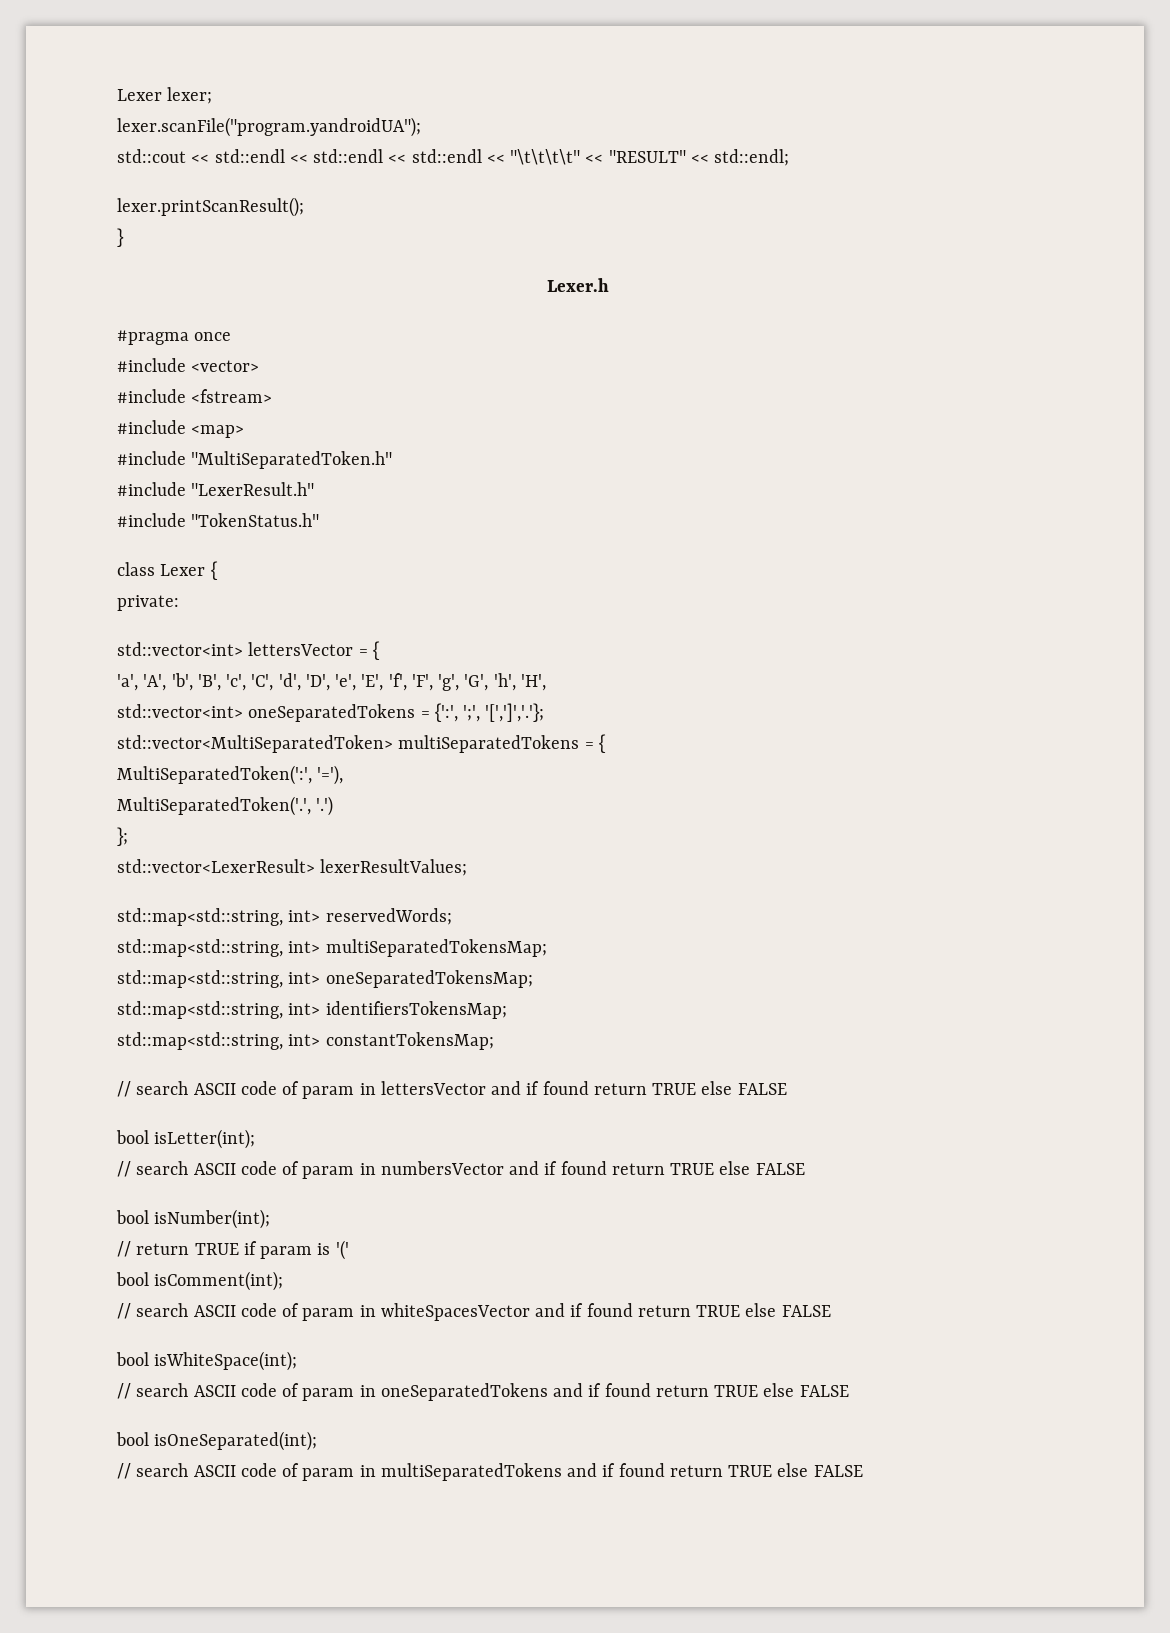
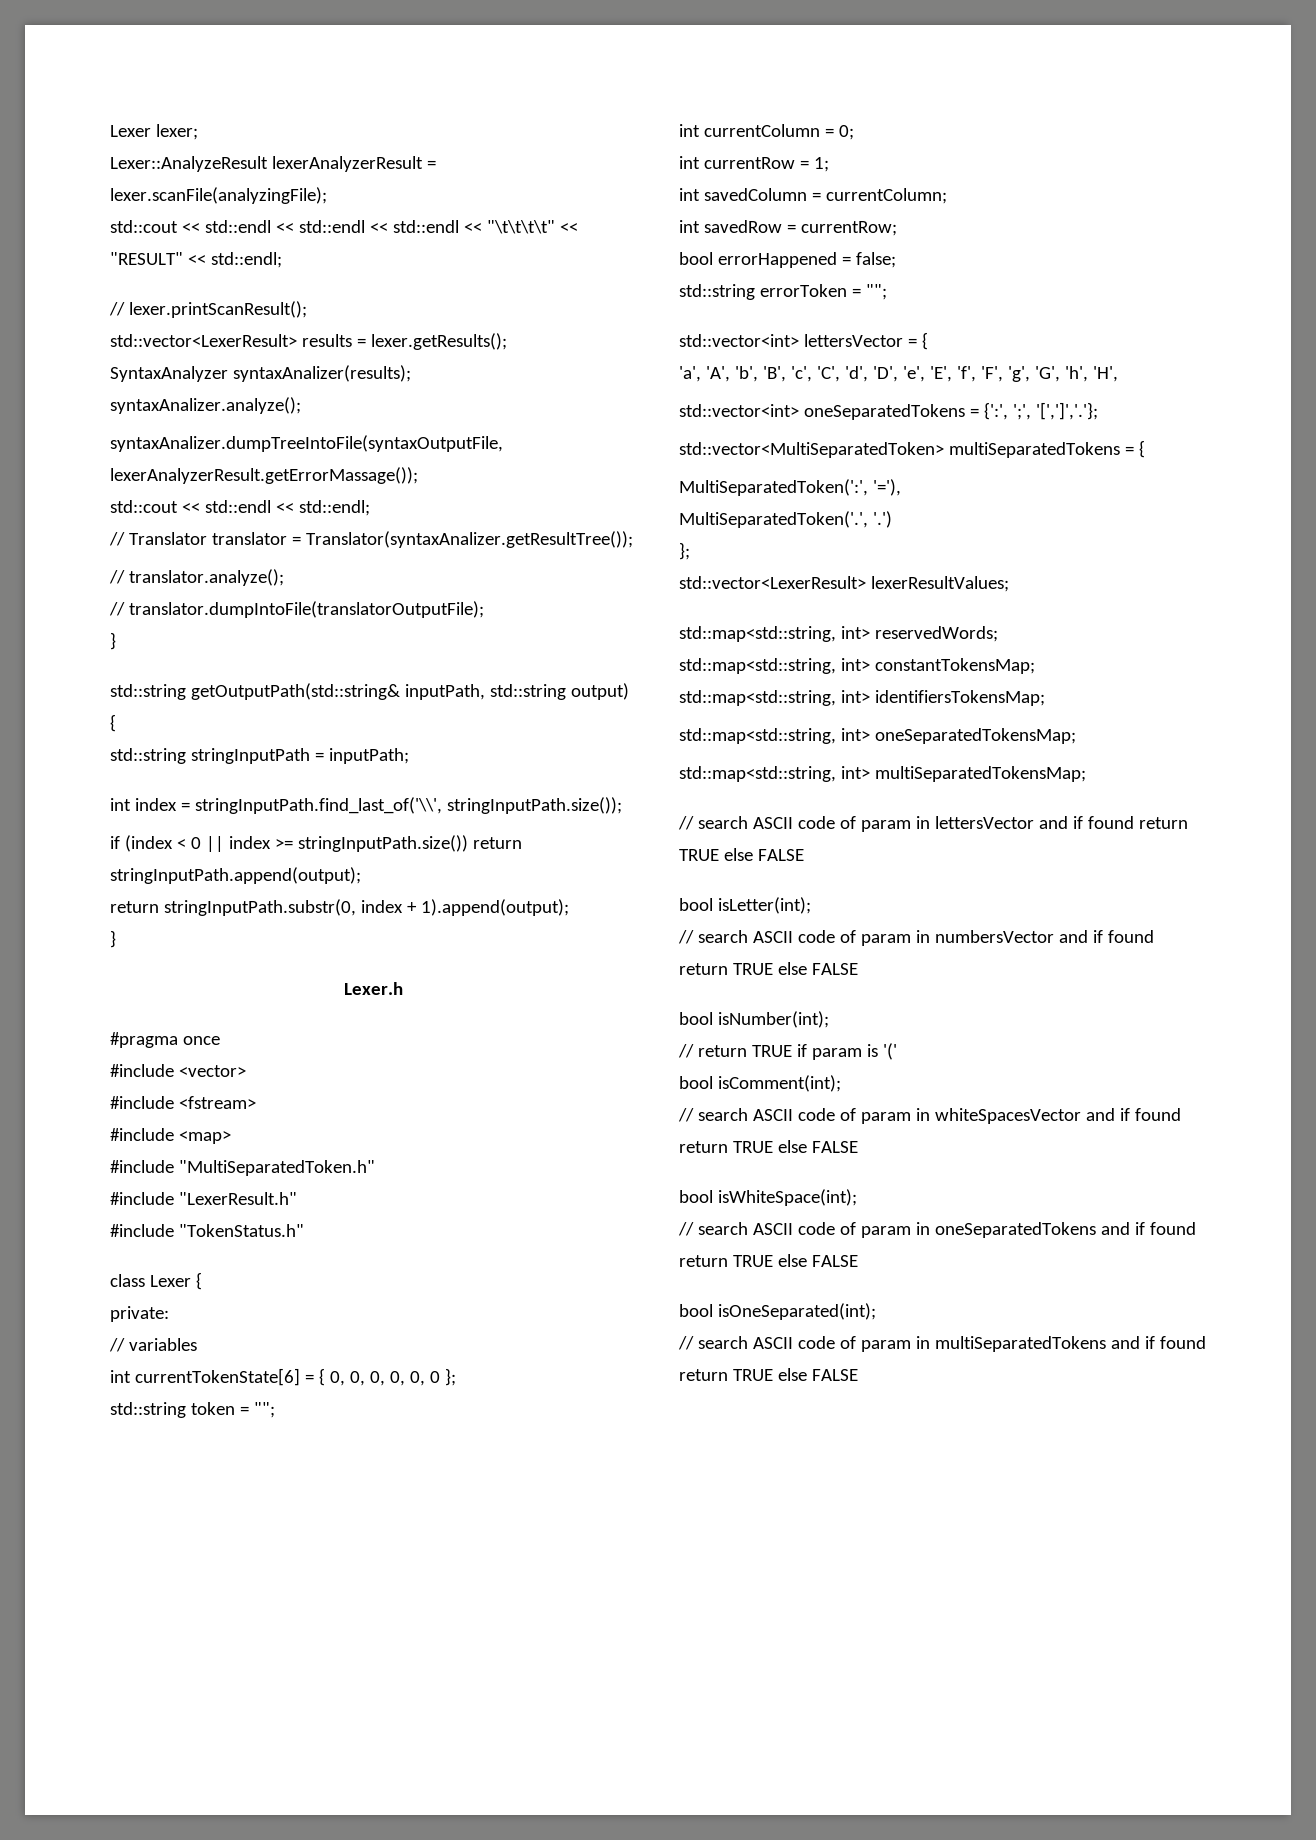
- lexer.scanFile("program.yandroidUA");
+ Lexer::AnalyzeResult lexerAnalyzerResult = lexer.scanFile(analyzingFile);
- lexer.printScanResult();
+ // lexer.printScanResult();
+ std::vector<LexerResult> results = lexer.getResults();
+ SyntaxAnalyzer syntaxAnalizer(results);
+ syntaxAnalizer.analyze();
+ syntaxAnalizer.dumpTreeIntoFile(syntaxOutputFile, lexerAnalyzerResult.getErrorMassage());
+ std::cout << std::endl << std::endl;
+ // Translator translator = Translator(syntaxAnalizer.getResultTree());
+ // translator.analyze();
+ // translator.dumpIntoFile(translatorOutputFile);
+ }
+ std::string getOutputPath(std::string& inputPath, std::string output) {
+ std::string stringInputPath = inputPath;
+ int index = stringInputPath.find_last_of('\\', stringInputPath.size());
+ if (index < 0 || index >= stringInputPath.size()) return stringInputPath.append(output);
+ return stringInputPath.substr(0, index + 1).append(output);
+ // variables
+ int currentTokenState[6] = { 0, 0, 0, 0, 0, 0 };
+ std::string token = "";
+ int currentColumn = 0;
+ int currentRow = 1;
+ int savedColumn = currentColumn;
+ int savedRow = currentRow;
+ bool errorHappened = false;
+ std::string errorToken = "";
- std::map<std::string, int> multiSeparatedTokensMap;
+ std::map<std::string, int> constantTokensMap;
+ std::map<std::string, int> identifiersTokensMap;
- std::map<std::string, int> identifiersTokensMap;
- std::map<std::string, int> constantTokensMap;
+ std::map<std::string, int> multiSeparatedTokensMap;

